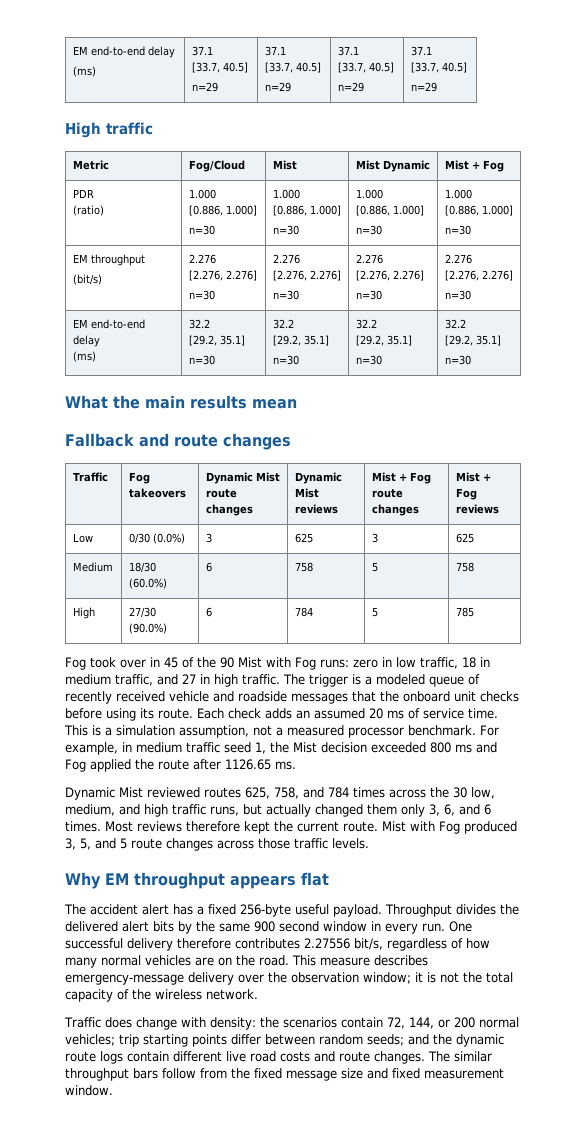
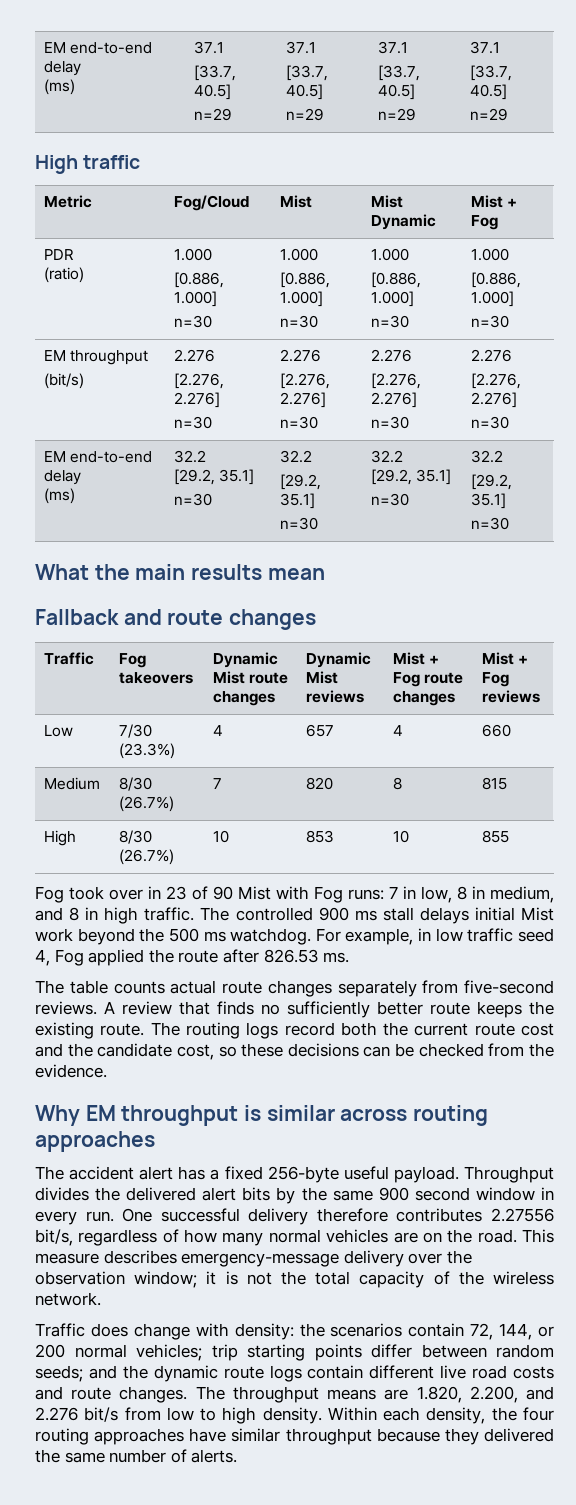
- Low | 0/30 (0.0%) | 3 | 625 | 3 | 625
- Medium | 18/30 (60.0%) | 6 | 758 | 5 | 758
- High | 27/30 (90.0%) | 6 | 784 | 5 | 785
+ Low | 7/30 (23.3%) | 4 | 657 | 4 | 660
+ Medium | 8/30 (26.7%) | 7 | 820 | 8 | 815
+ High | 8/30 (26.7%) | 10 | 853 | 10 | 855
- Fog took over in 45 of the 90 Mist with Fog runs: zero in low traffic, 18 in medium traffic, and 27 in high traffic. The trigger is a modeled queue of recently received vehicle and roadside messages that the onboard unit checks before using its route. Each check adds an assumed 20 ms of service time. This is a simulation assumption, not a measured processor benchmark.
+ Fog took over in 23 of 90 Mist with Fog runs: 7 in low, 8 in medium, and 8 in high traffic. The controlled 900 ms stall delays initial Mist work beyond the 500 ms watchdog.
- For example, in medium traffic seed 1, the Mist decision exceeded 800 ms and Fog applied the route after 1126.65 ms.
+ For example, in low traffic seed 4, Fog applied the route after 826.53 ms.
- Dynamic Mist reviewed routes 625, 758, and 784 times across the 30 low, medium, and high traffic runs, but actually changed them only 3, 6, and 6 times. Most reviews therefore kept the current route. Mist with Fog produced 3, 5, and 5 route changes across those traffic levels.
- Why EM throughput appears flat
+ The table counts actual route changes separately from five-second reviews. A review that finds no sufficiently better route keeps the existing route. The routing logs record both the current route cost and the candidate cost, so these decisions can be checked from the evidence.
+ Why EM throughput is similar across routing approaches
- The similar throughput bars follow from the fixed message size and fixed measurement window.
+ The throughput means are 1.820, 2.200, and 2.276 bit/s from low to high density. Within each density, the four routing approaches have similar throughput because they delivered the same number of alerts.

